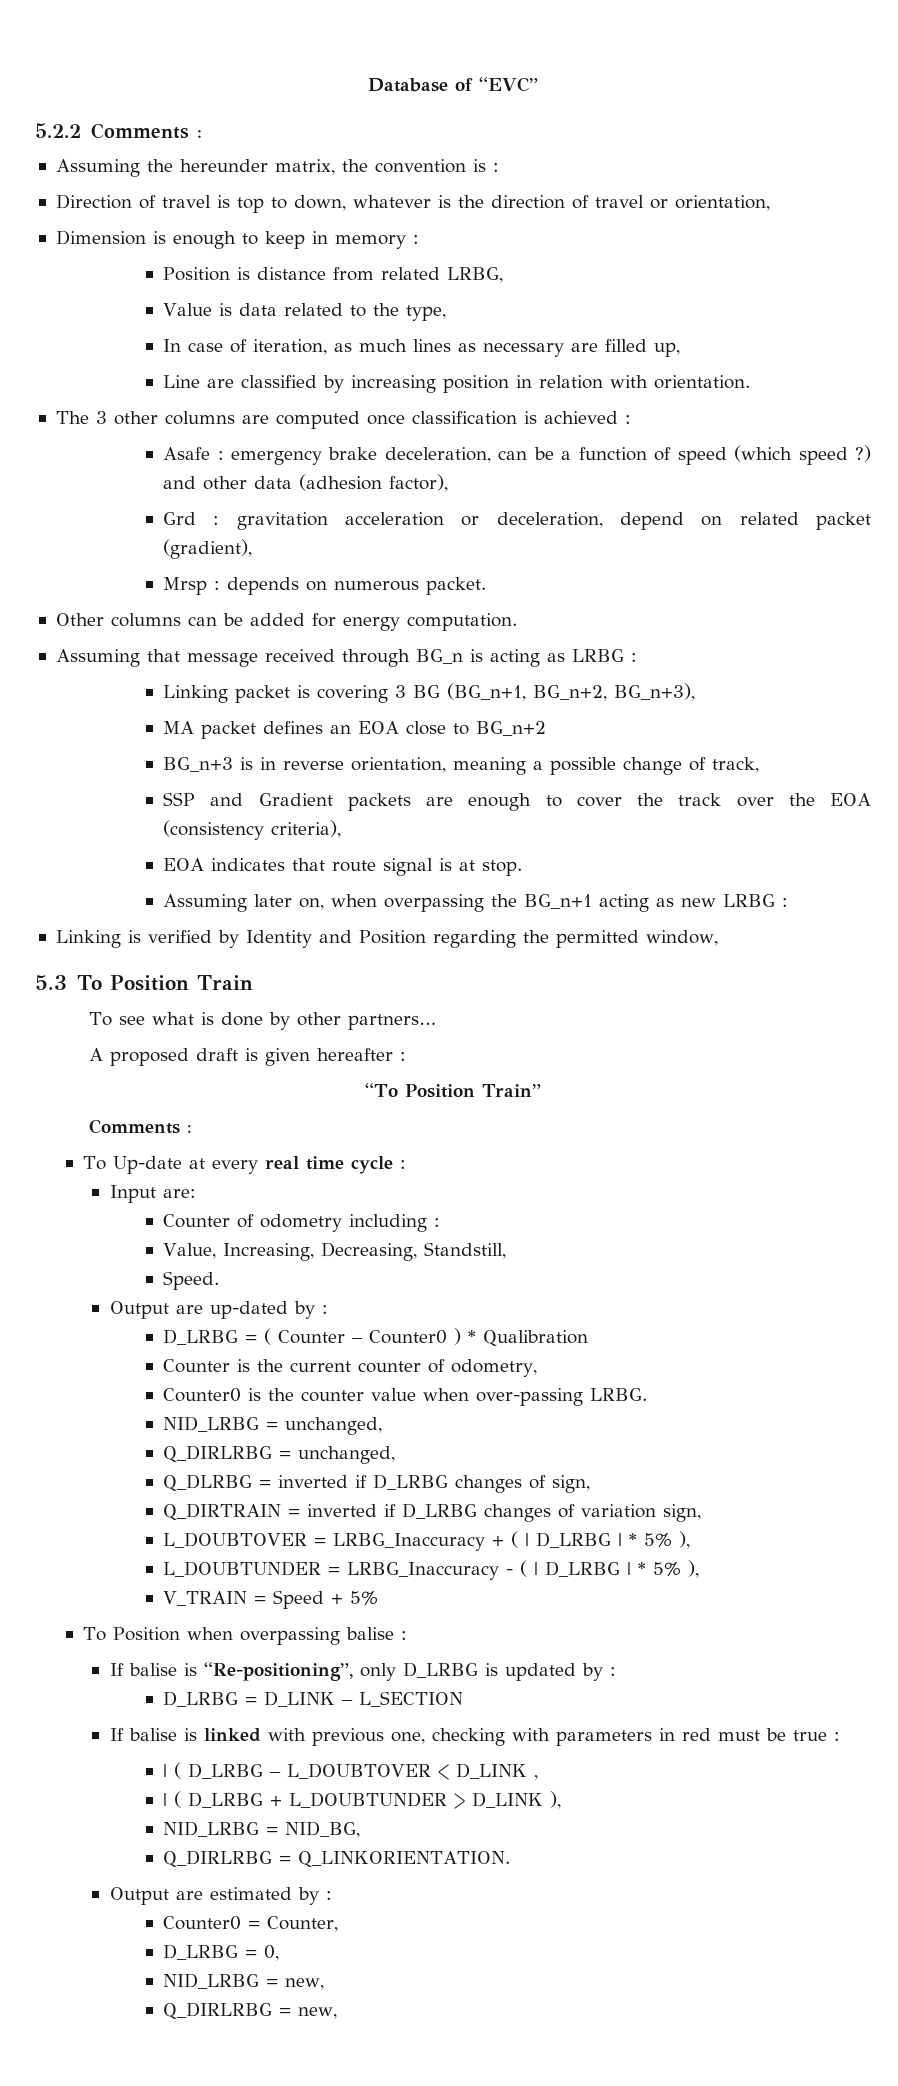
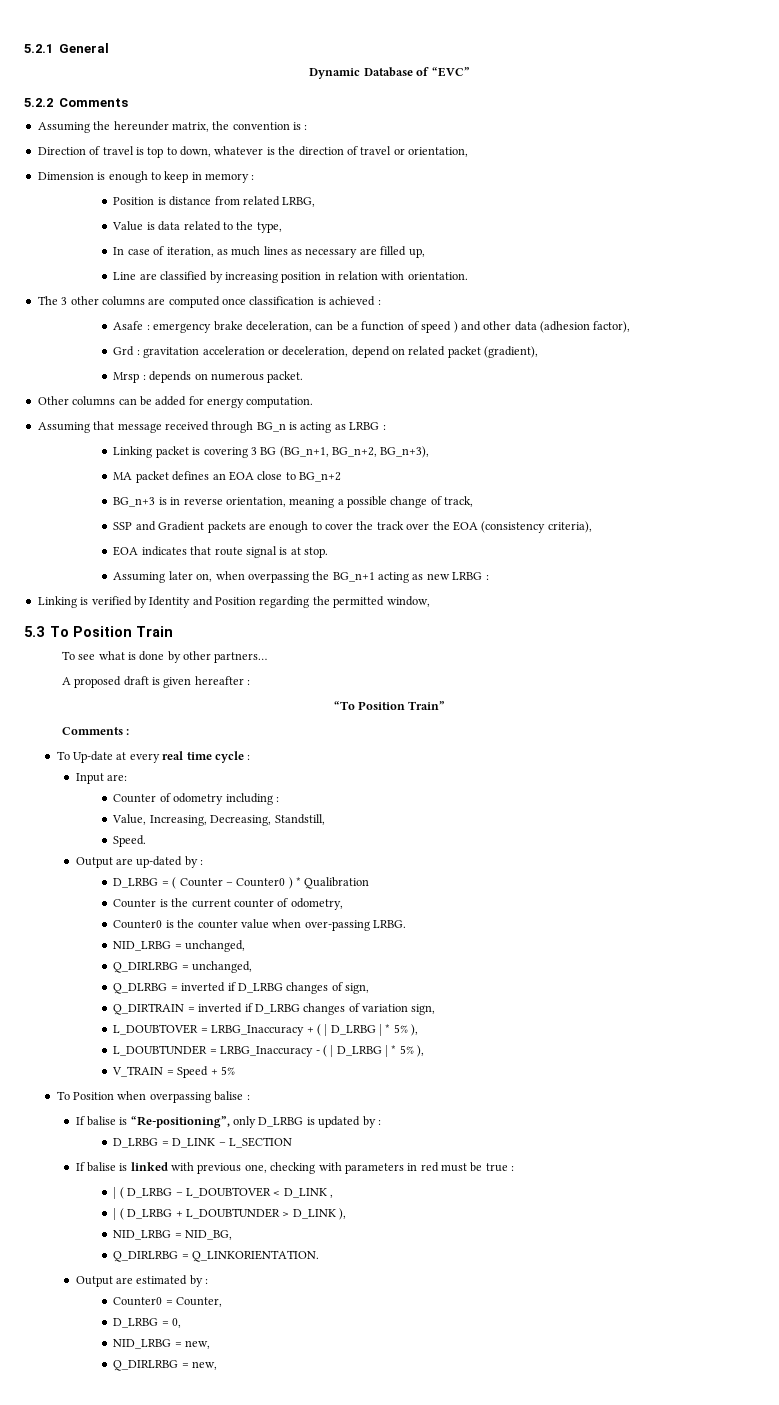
- Database of “EVC”
+ 5.2.1 General
+ Dynamic Database of “EVC”
- 5.2.2 Comments :
+ 5.2.2 Comments
- Asafe : emergency brake deceleration, can be a function of speed (which speed ?) and other data (adhesion factor),
+ Asafe : emergency brake deceleration, can be a function of speed ) and other data (adhesion factor),

